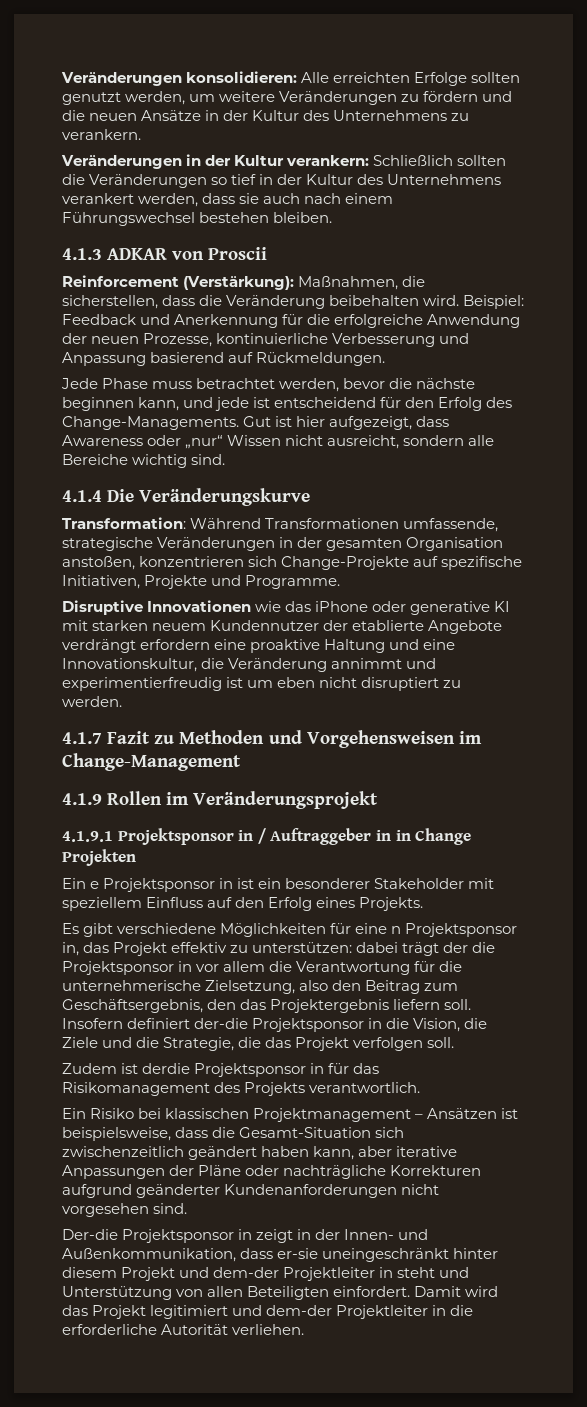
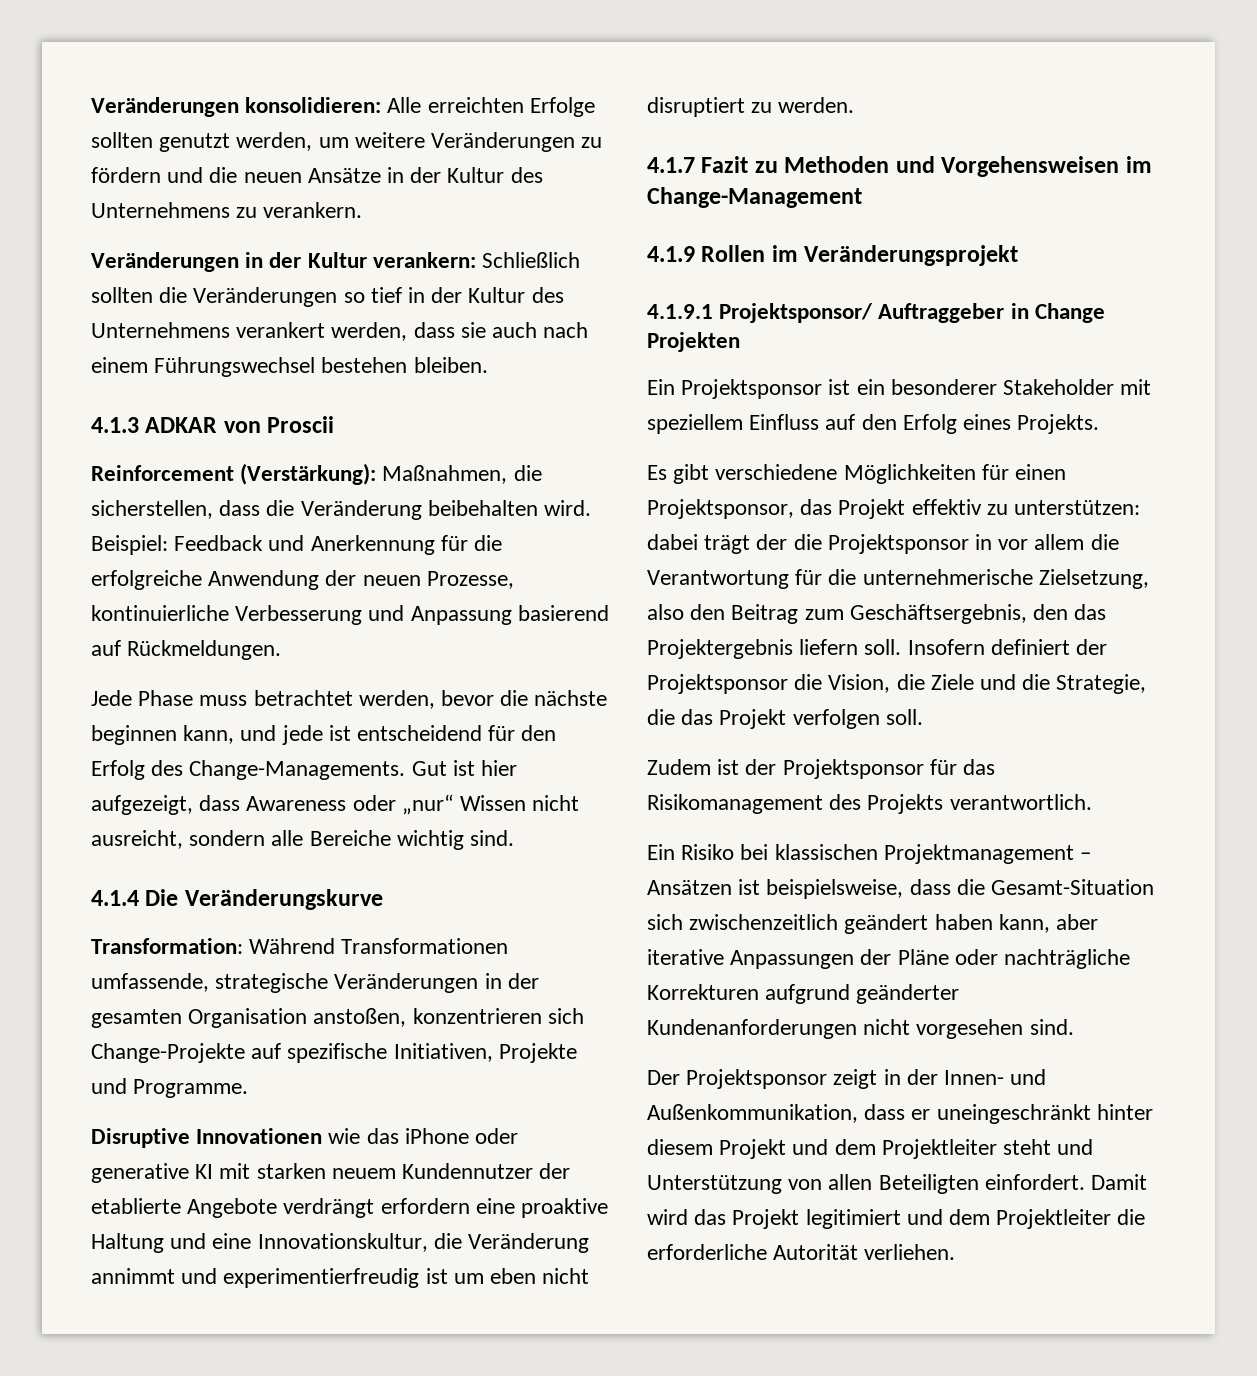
- 4.1.9.1 Projektsponsor in / Auftraggeber in in Change Projekten
+ 4.1.9.1 Projektsponsor/ Auftraggeber in Change Projekten
- Ein e Projektsponsor in ist ein besonderer Stakeholder mit speziellem Einfluss auf den Erfolg eines Projekts.
+ Ein Projektsponsor ist ein besonderer Stakeholder mit speziellem Einfluss auf den Erfolg eines Projekts.
- Es gibt verschiedene Möglichkeiten für eine n Projektsponsor in, das Projekt effektiv zu unterstützen: dabei trägt der die Projektsponsor in vor allem die Verantwortung für die unternehmerische Zielsetzung, also den Beitrag zum Geschäftsergebnis, den das Projektergebnis liefern soll.
+ Es gibt verschiedene Möglichkeiten für einen Projektsponsor, das Projekt effektiv zu unterstützen: dabei trägt der die Projektsponsor in vor allem die Verantwortung für die unternehmerische Zielsetzung, also den Beitrag zum Geschäftsergebnis, den das Projektergebnis liefern soll.
- Insofern definiert der-die Projektsponsor in die Vision, die Ziele und die Strategie, die das Projekt verfolgen soll.
+ Insofern definiert der Projektsponsor die Vision, die Ziele und die Strategie, die das Projekt verfolgen soll.
- Zudem ist derdie Projektsponsor in für das Risikomanagement des Projekts verantwortlich.
+ Zudem ist der Projektsponsor für das Risikomanagement des Projekts verantwortlich.
- Der-die Projektsponsor in zeigt in der Innen- und Außenkommunikation, dass er-sie uneingeschränkt hinter diesem Projekt und dem-der Projektleiter in steht und Unterstützung von allen Beteiligten einfordert.
+ Der Projektsponsor zeigt in der Innen- und Außenkommunikation, dass er uneingeschränkt hinter diesem Projekt und dem Projektleiter steht und Unterstützung von allen Beteiligten einfordert.
- Damit wird das Projekt legitimiert und dem-der Projektleiter in die erforderliche Autorität verliehen.
+ Damit wird das Projekt legitimiert und dem Projektleiter die erforderliche Autorität verliehen.

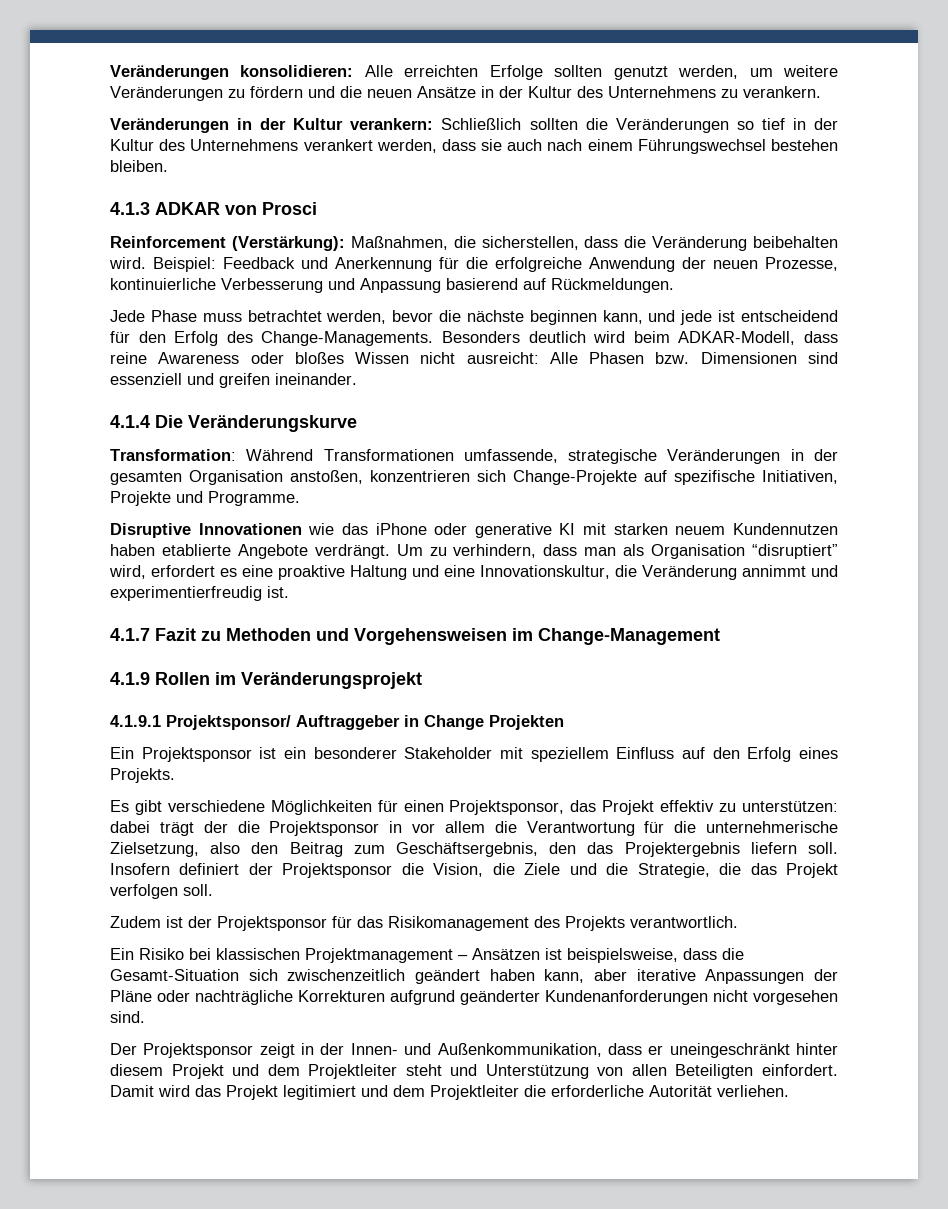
- 4.1.3 ADKAR von Proscii
+ 4.1.3 ADKAR von Prosci
- Gut ist hier aufgezeigt, dass Awareness oder „nur“ Wissen nicht ausreicht, sondern alle Bereiche wichtig sind.
+ Besonders deutlich wird beim ADKAR-Modell, dass reine Awareness oder bloßes Wissen nicht ausreicht: Alle Phasen bzw. Dimensionen sind essenziell und greifen ineinander.
- Disruptive Innovationen wie das iPhone oder generative KI mit starken neuem Kundennutzer der etablierte Angebote verdrängt erfordern eine proaktive Haltung und eine Innovationskultur, die Veränderung annimmt und experimentierfreudig ist um eben nicht disruptiert zu werden.
+ Disruptive Innovationen wie das iPhone oder generative KI mit starken neuem Kundennutzen haben etablierte Angebote verdrängt. Um zu verhindern, dass man als Organisation “disruptiert” wird, erfordert es eine proaktive Haltung und eine Innovationskultur, die Veränderung annimmt und experimentierfreudig ist.

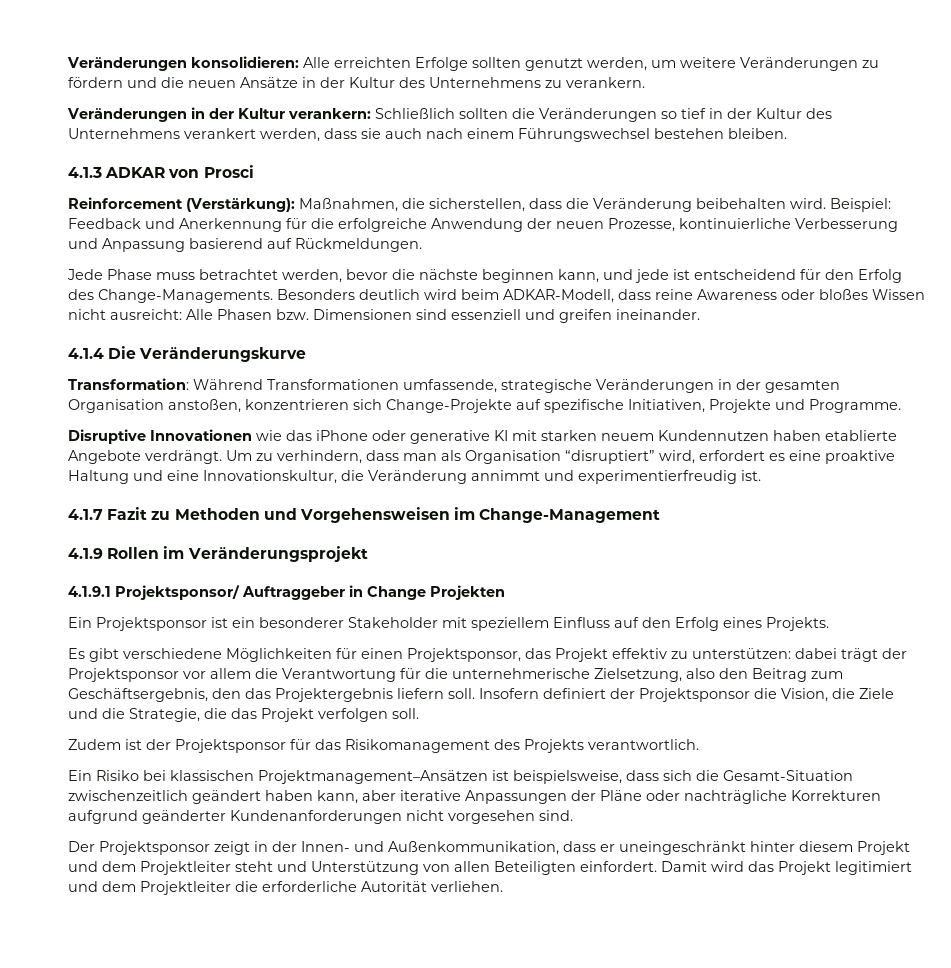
- Es gibt verschiedene Möglichkeiten für einen Projektsponsor, das Projekt effektiv zu unterstützen: dabei trägt der die Projektsponsor in vor allem die Verantwortung für die unternehmerische Zielsetzung, also den Beitrag zum Geschäftsergebnis, den das Projektergebnis liefern soll.
+ Es gibt verschiedene Möglichkeiten für einen Projektsponsor, das Projekt effektiv zu unterstützen: dabei trägt der Projektsponsor vor allem die Verantwortung für die unternehmerische Zielsetzung, also den Beitrag zum Geschäftsergebnis, den das Projektergebnis liefern soll.
- Ein Risiko bei klassischen Projektmanagement – Ansätzen ist beispielsweise, dass die Gesamt-Situation sich zwischenzeitlich geändert haben kann, aber iterative Anpassungen der Pläne oder nachträgliche Korrekturen aufgrund geänderter Kundenanforderungen nicht vorgesehen sind.
+ Ein Risiko bei klassischen Projektmanagement–Ansätzen ist beispielsweise, dass sich die Gesamt-Situation zwischenzeitlich geändert haben kann, aber iterative Anpassungen der Pläne oder nachträgliche Korrekturen aufgrund geänderter Kundenanforderungen nicht vorgesehen sind.

